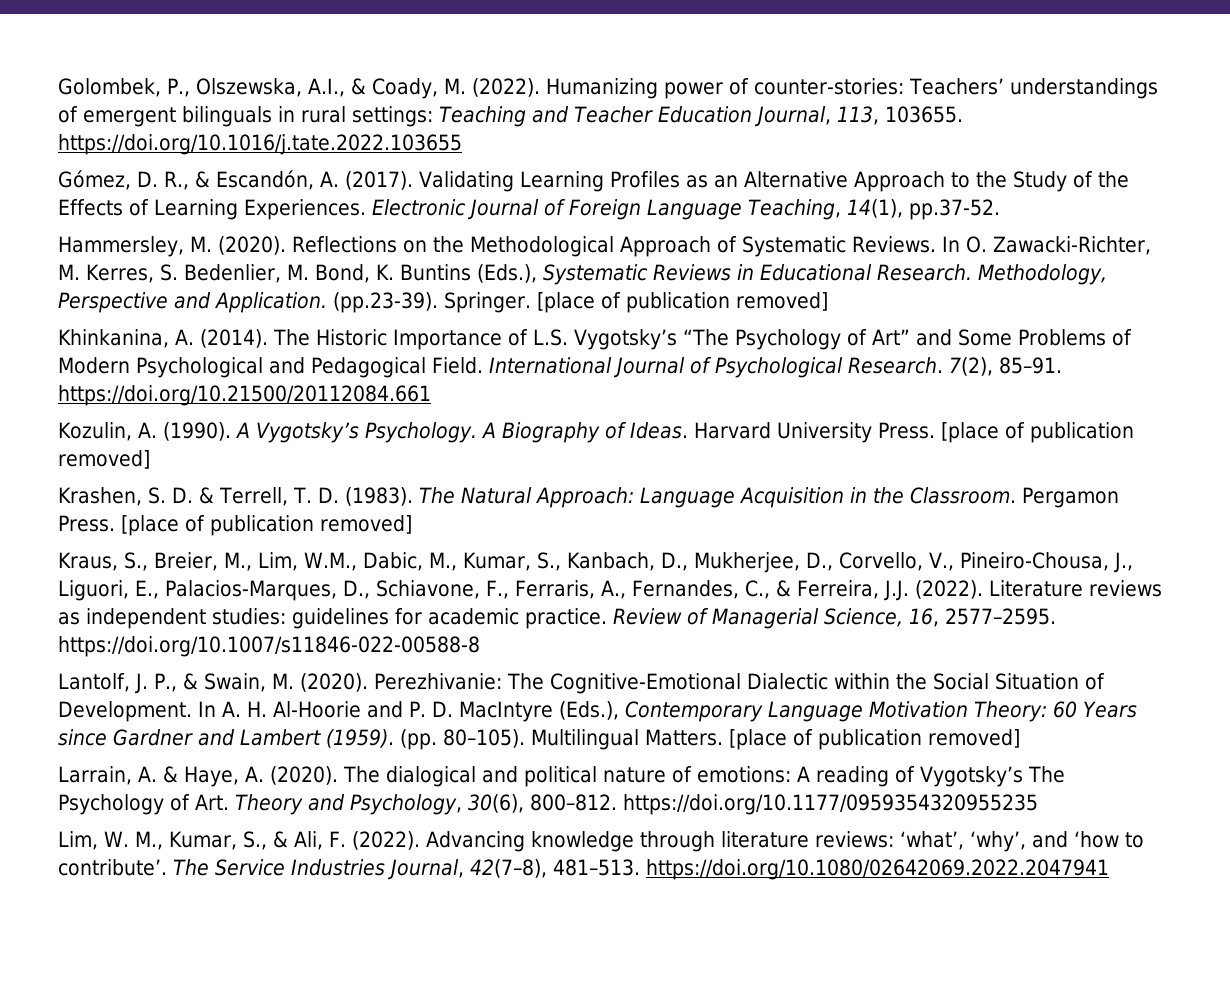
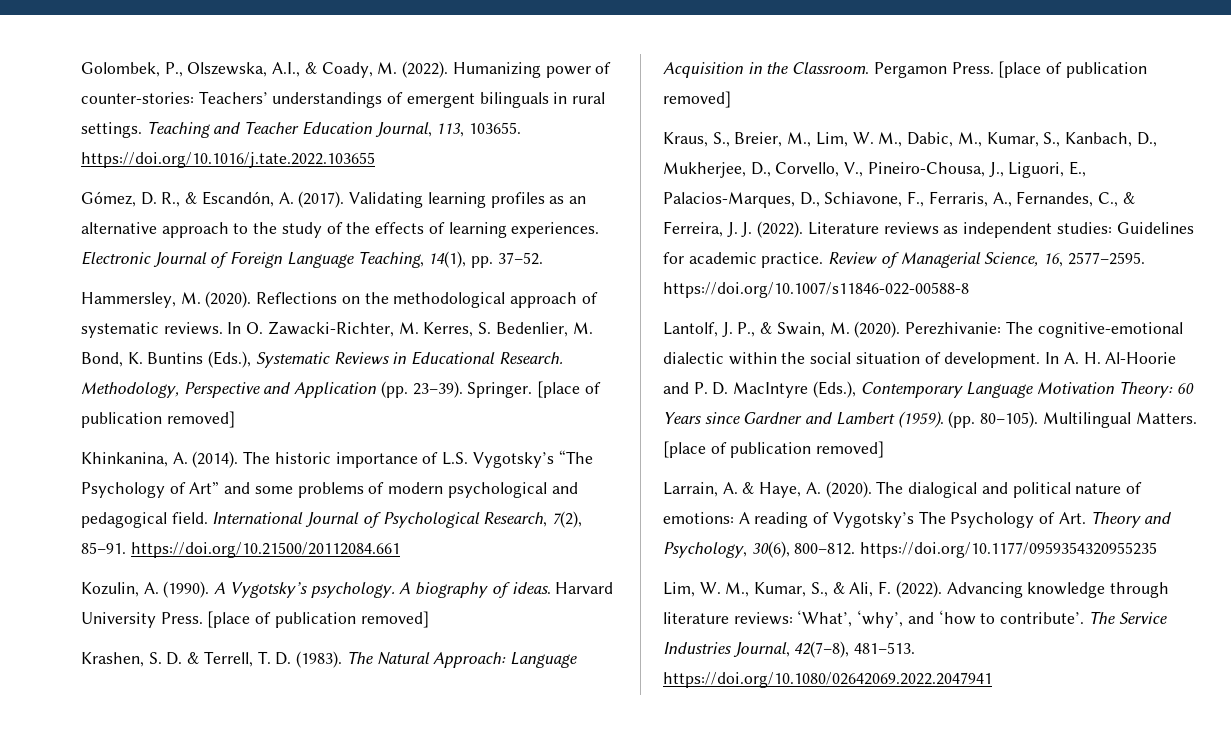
- Humanizing power of counter-stories: Teachers’ understandings of emergent bilinguals in rural settings: Teaching and Teacher Education Journal, 113, 103655. https://doi.org/10.1016/j.tate.2022.103655
+ Humanizing power of counter-stories: Teachers’ understandings of emergent bilinguals in rural settings. Teaching and Teacher Education Journal, 113, 103655. https://doi.org/10.1016/j.tate.2022.103655
- Validating Learning Profiles as an Alternative Approach to the Study of the Effects of Learning Experiences.
+ Validating learning profiles as an alternative approach to the study of the effects of learning experiences.
- Electronic Journal of Foreign Language Teaching, 14(1), pp.37-52.
+ Electronic Journal of Foreign Language Teaching, 14(1), pp. 37–52.
- Reflections on the Methodological Approach of Systematic Reviews.
+ Reflections on the methodological approach of systematic reviews.
- Methodology, Perspective and Application. (pp.23-39). Springer.
+ Methodology, Perspective and Application (pp. 23–39). Springer.
- The Historic Importance of L.S. Vygotsky’s “The Psychology of Art” and Some Problems of Modern Psychological and Pedagogical Field.
+ The historic importance of L.S. Vygotsky’s “The Psychology of Art” and some problems of modern psychological and pedagogical field.
- International Journal of Psychological Research. 7(2), 85–91. https://doi.org/10.21500/20112084.661
+ International Journal of Psychological Research, 7(2), 85–91. https://doi.org/10.21500/20112084.661
- A Vygotsky’s Psychology. A Biography of Ideas.
+ A Vygotsky’s psychology. A biography of ideas.
- Kraus, S., Breier, M., Lim, W.M., Dabic, M., Kumar, S., Kanbach, D., Mukherjee, D., Corvello, V., Pineiro-Chousa, J., Liguori, E., Palacios-Marques, D., Schiavone, F., Ferraris, A., Fernandes, C., & Ferreira, J.J. (2022).
+ Kraus, S., Breier, M., Lim, W. M., Dabic, M., Kumar, S., Kanbach, D., Mukherjee, D., Corvello, V., Pineiro-Chousa, J., Liguori, E., Palacios-Marques, D., Schiavone, F., Ferraris, A., Fernandes, C., & Ferreira, J. J. (2022).
- Literature reviews as independent studies: guidelines for academic practice.
+ Literature reviews as independent studies: Guidelines for academic practice.
- Perezhivanie: The Cognitive-Emotional Dialectic within the Social Situation of Development.
+ Perezhivanie: The cognitive-emotional dialectic within the social situation of development.
- Advancing knowledge through literature reviews: ‘what’, ‘why’, and ‘how to contribute’.
+ Advancing knowledge through literature reviews: ‘What’, ‘why’, and ‘how to contribute’.

